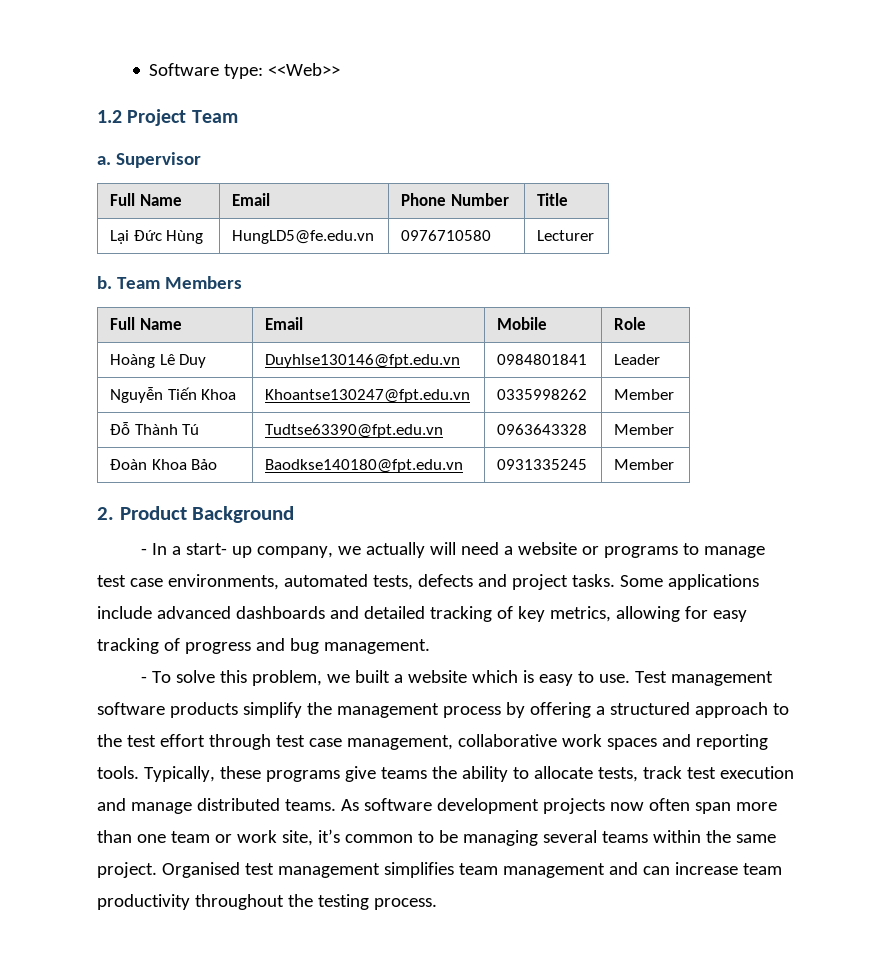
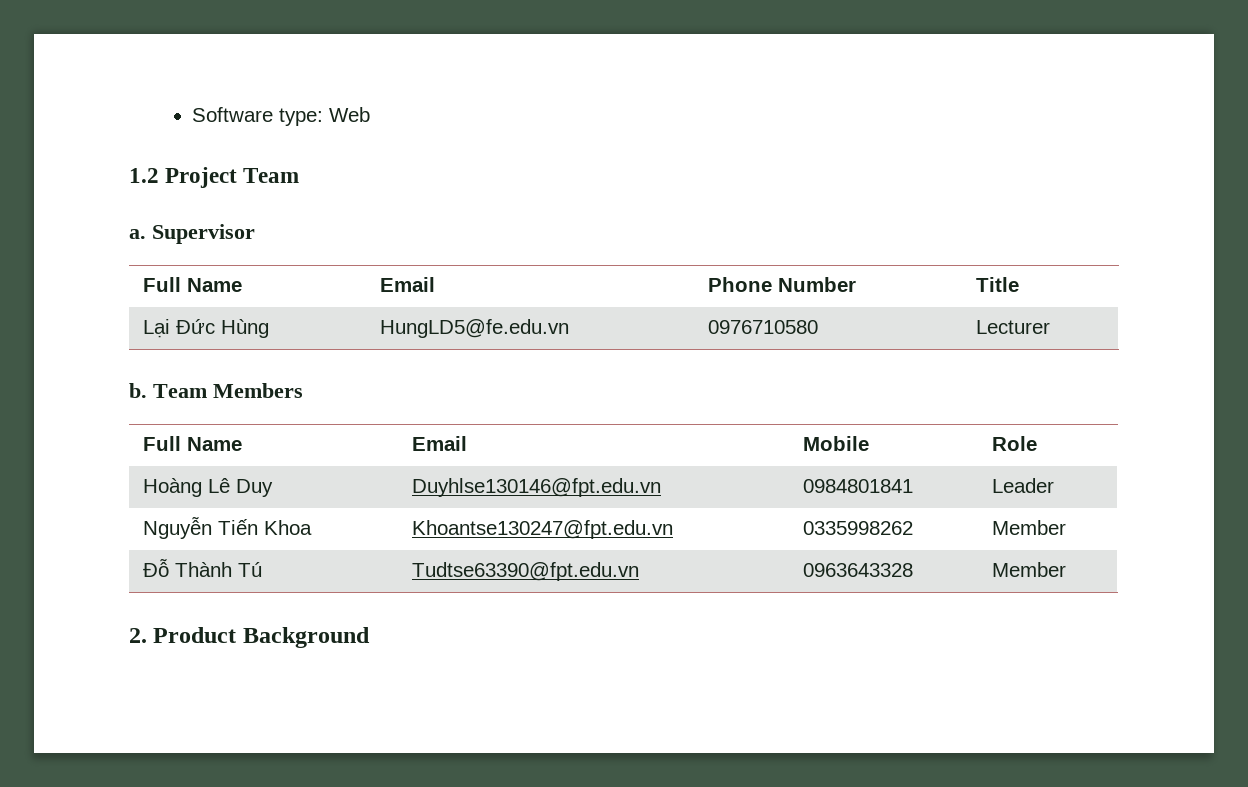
- Software type: <<Web>>
+ Software type: Web
- Đoàn Khoa Bảo | Baodkse140180@fpt.edu.vn | 0931335245 | Member
  2. Product Background
- - In a start- up company, we actually will need a website or programs to manage test case environments, automated tests, defects and project tasks. Some applications include advanced dashboards and detailed tracking of key metrics, allowing for easy tracking of progress and bug management.
- - To solve this problem, we built a website which is easy to use. Test management software products simplify the management process by offering a structured approach to the test effort through test case management, collaborative work spaces and reporting tools. Typically, these programs give teams the ability to allocate tests, track test execution and manage distributed teams. As software development projects now often span more than one team or work site, it’s common to be managing several teams within the same project. Organised test management simplifies team management and can increase team productivity throughout the testing process.

